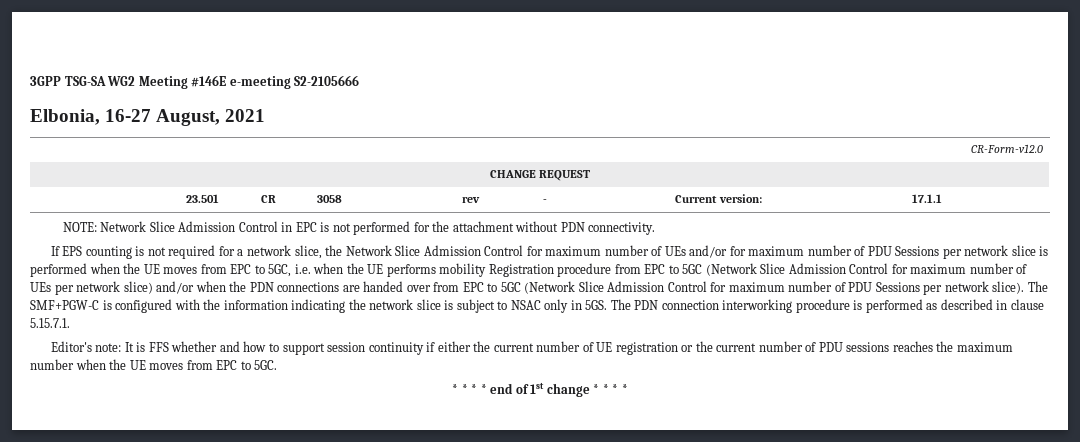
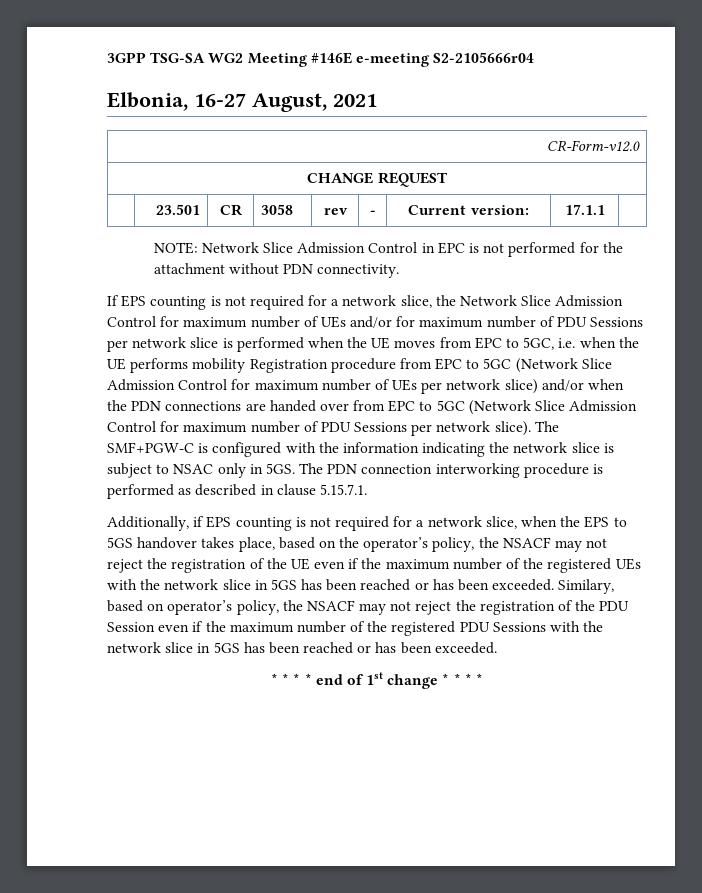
- 3GPP TSG-SA WG2 Meeting #146E e-meeting S2-2105666
+ 3GPP TSG-SA WG2 Meeting #146E e-meeting S2-2105666r04
- Editor's note: It is FFS whether and how to support session continuity if either the current number of UE registration or the current number of PDU sessions reaches the maximum number when the UE moves from EPC to 5GC.
+ Additionally, if EPS counting is not required for a network slice, when the EPS to 5GS handover takes place, based on the operator’s policy, the NSACF may not reject the registration of the UE even if the maximum number of the registered UEs with the network slice in 5GS has been reached or has been exceeded. Similary, based on operator’s policy, the NSACF may not reject the registration of the PDU Session even if the maximum number of the registered PDU Sessions with the network slice in 5GS has been reached or has been exceeded.

